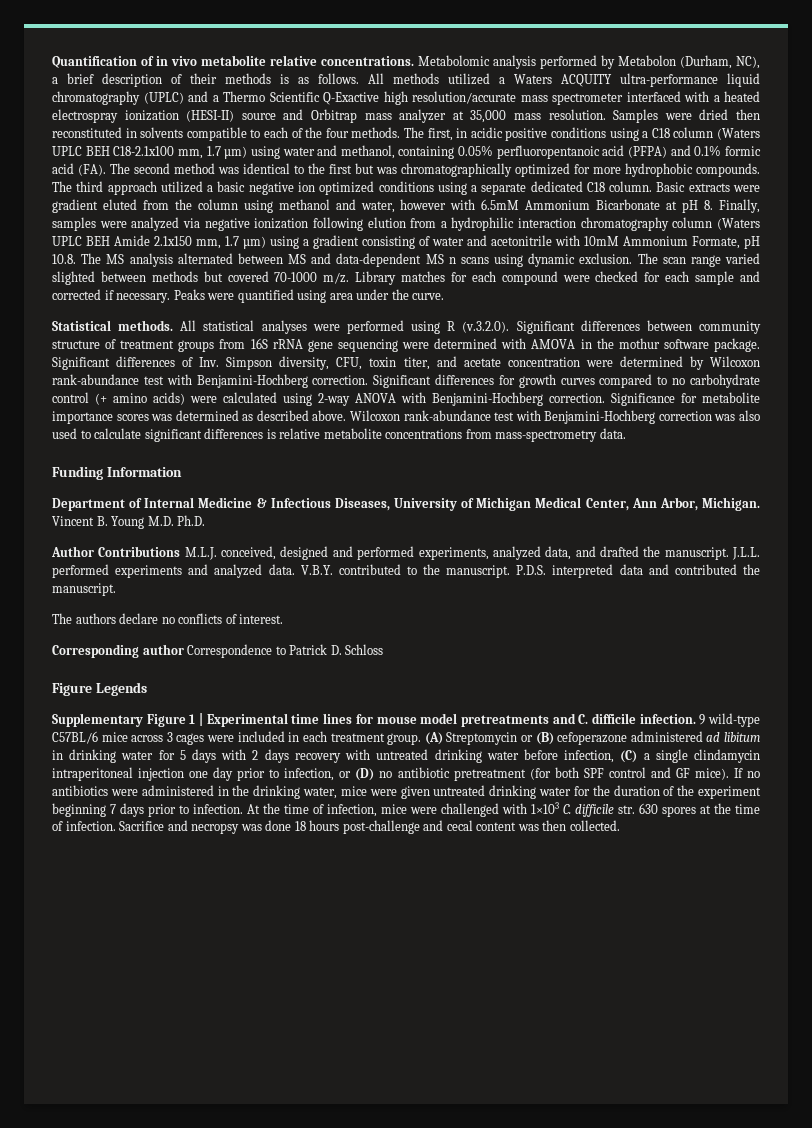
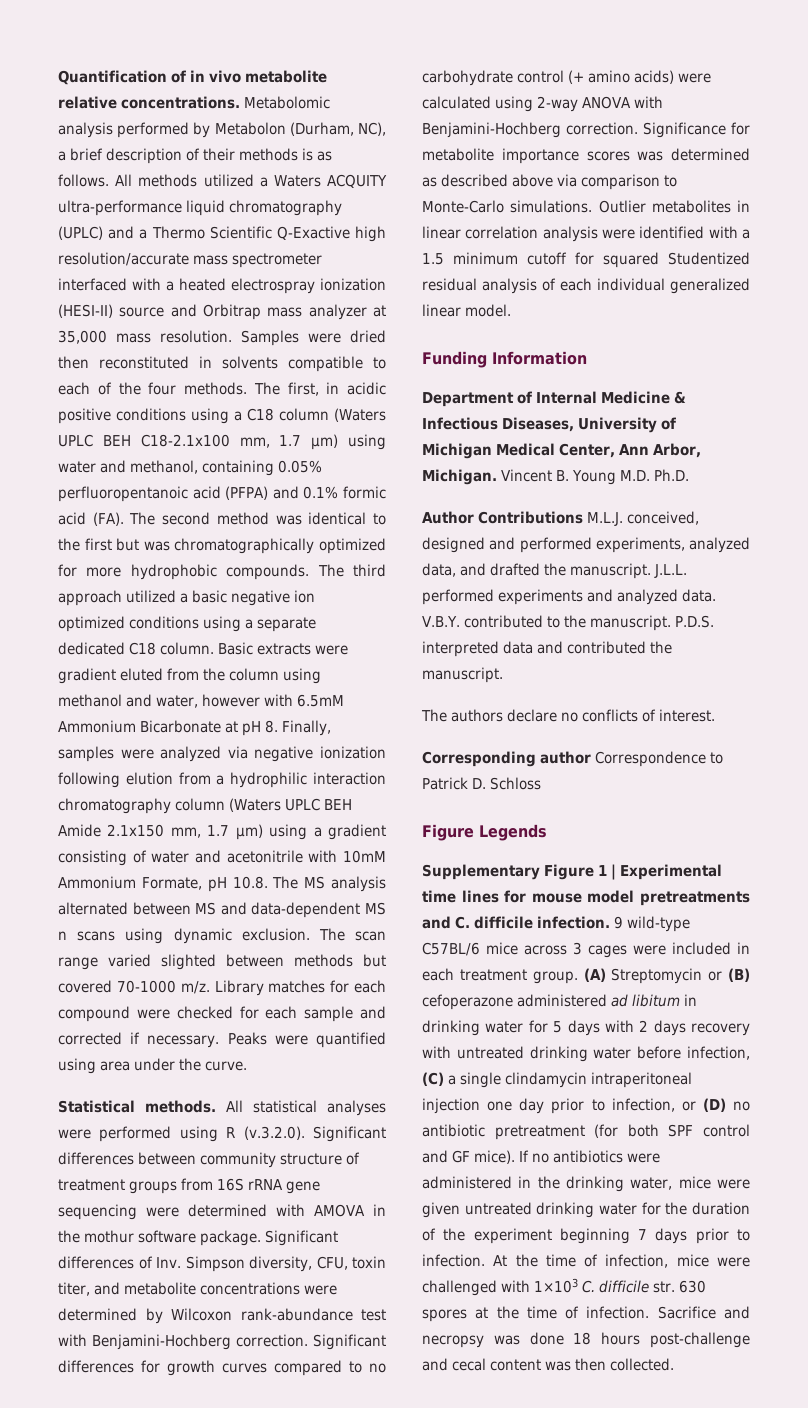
- Significant differences of Inv. Simpson diversity, CFU, toxin titer, and acetate concentration were determined by Wilcoxon rank-abundance test with Benjamini-Hochberg correction.
+ Significant differences of Inv. Simpson diversity, CFU, toxin titer, and metabolite concentrations were determined by Wilcoxon rank-abundance test with Benjamini-Hochberg correction.
- Significance for metabolite importance scores was determined as described above. Wilcoxon rank-abundance test with Benjamini-Hochberg correction was also used to calculate significant differences is relative metabolite concentrations from mass-spectrometry data.
+ Significance for metabolite importance scores was determined as described above via comparison to Monte-Carlo simulations. Outlier metabolites in linear correlation analysis were identified with a 1.5 minimum cutoff for squared Studentized residual analysis of each individual generalized linear model.

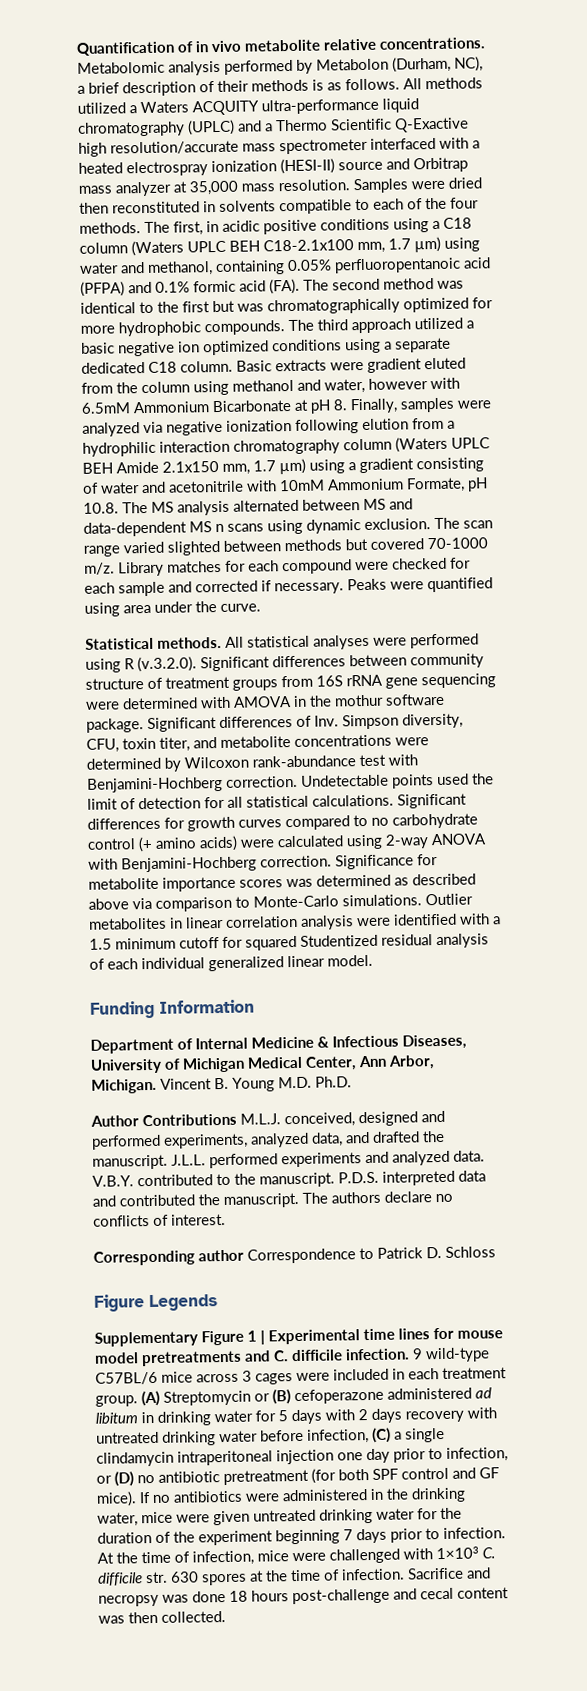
+ Undetectable points used the limit of detection for all statistical calculations.
- P.D.S. interpreted data and contributed the manuscript.
- The authors declare no conflicts of interest.
+ P.D.S. interpreted data and contributed the manuscript. The authors declare no conflicts of interest.

